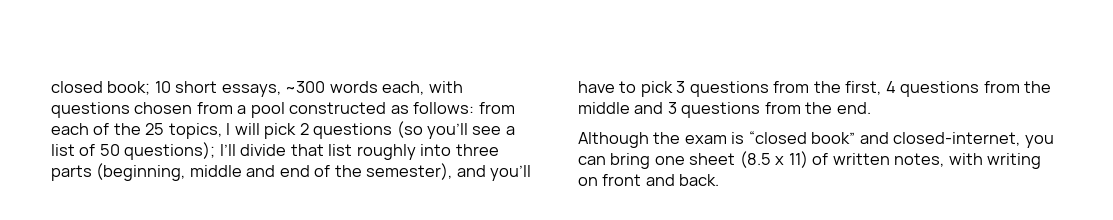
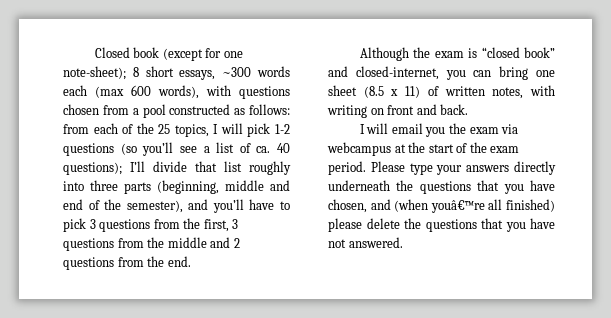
- closed book; 10 short essays, ~300 words each, with questions chosen from a pool constructed as follows: from each of the 25 topics, I will pick 2 questions (so you’ll see a list of 50 questions); I’ll divide that list roughly into three parts (beginning, middle and end of the semester), and you’ll have to pick 3 questions from the first, 4 questions from the middle and 3 questions from the end.
+ Closed book (except for one note-sheet); 8 short essays, ~300 words each (max 600 words), with questions chosen from a pool constructed as follows: from each of the 25 topics, I will pick 1-2 questions (so you’ll see a list of ca. 40 questions); I’ll divide that list roughly into three parts (beginning, middle and end of the semester), and you’ll have to pick 3 questions from the first, 3 questions from the middle and 2 questions from the end.
+ I will email you the exam via webcampus at the start of the exam period. Please type your answers directly underneath the questions that you have chosen, and (when youâ€™re all finished) please delete the questions that you have not answered.

